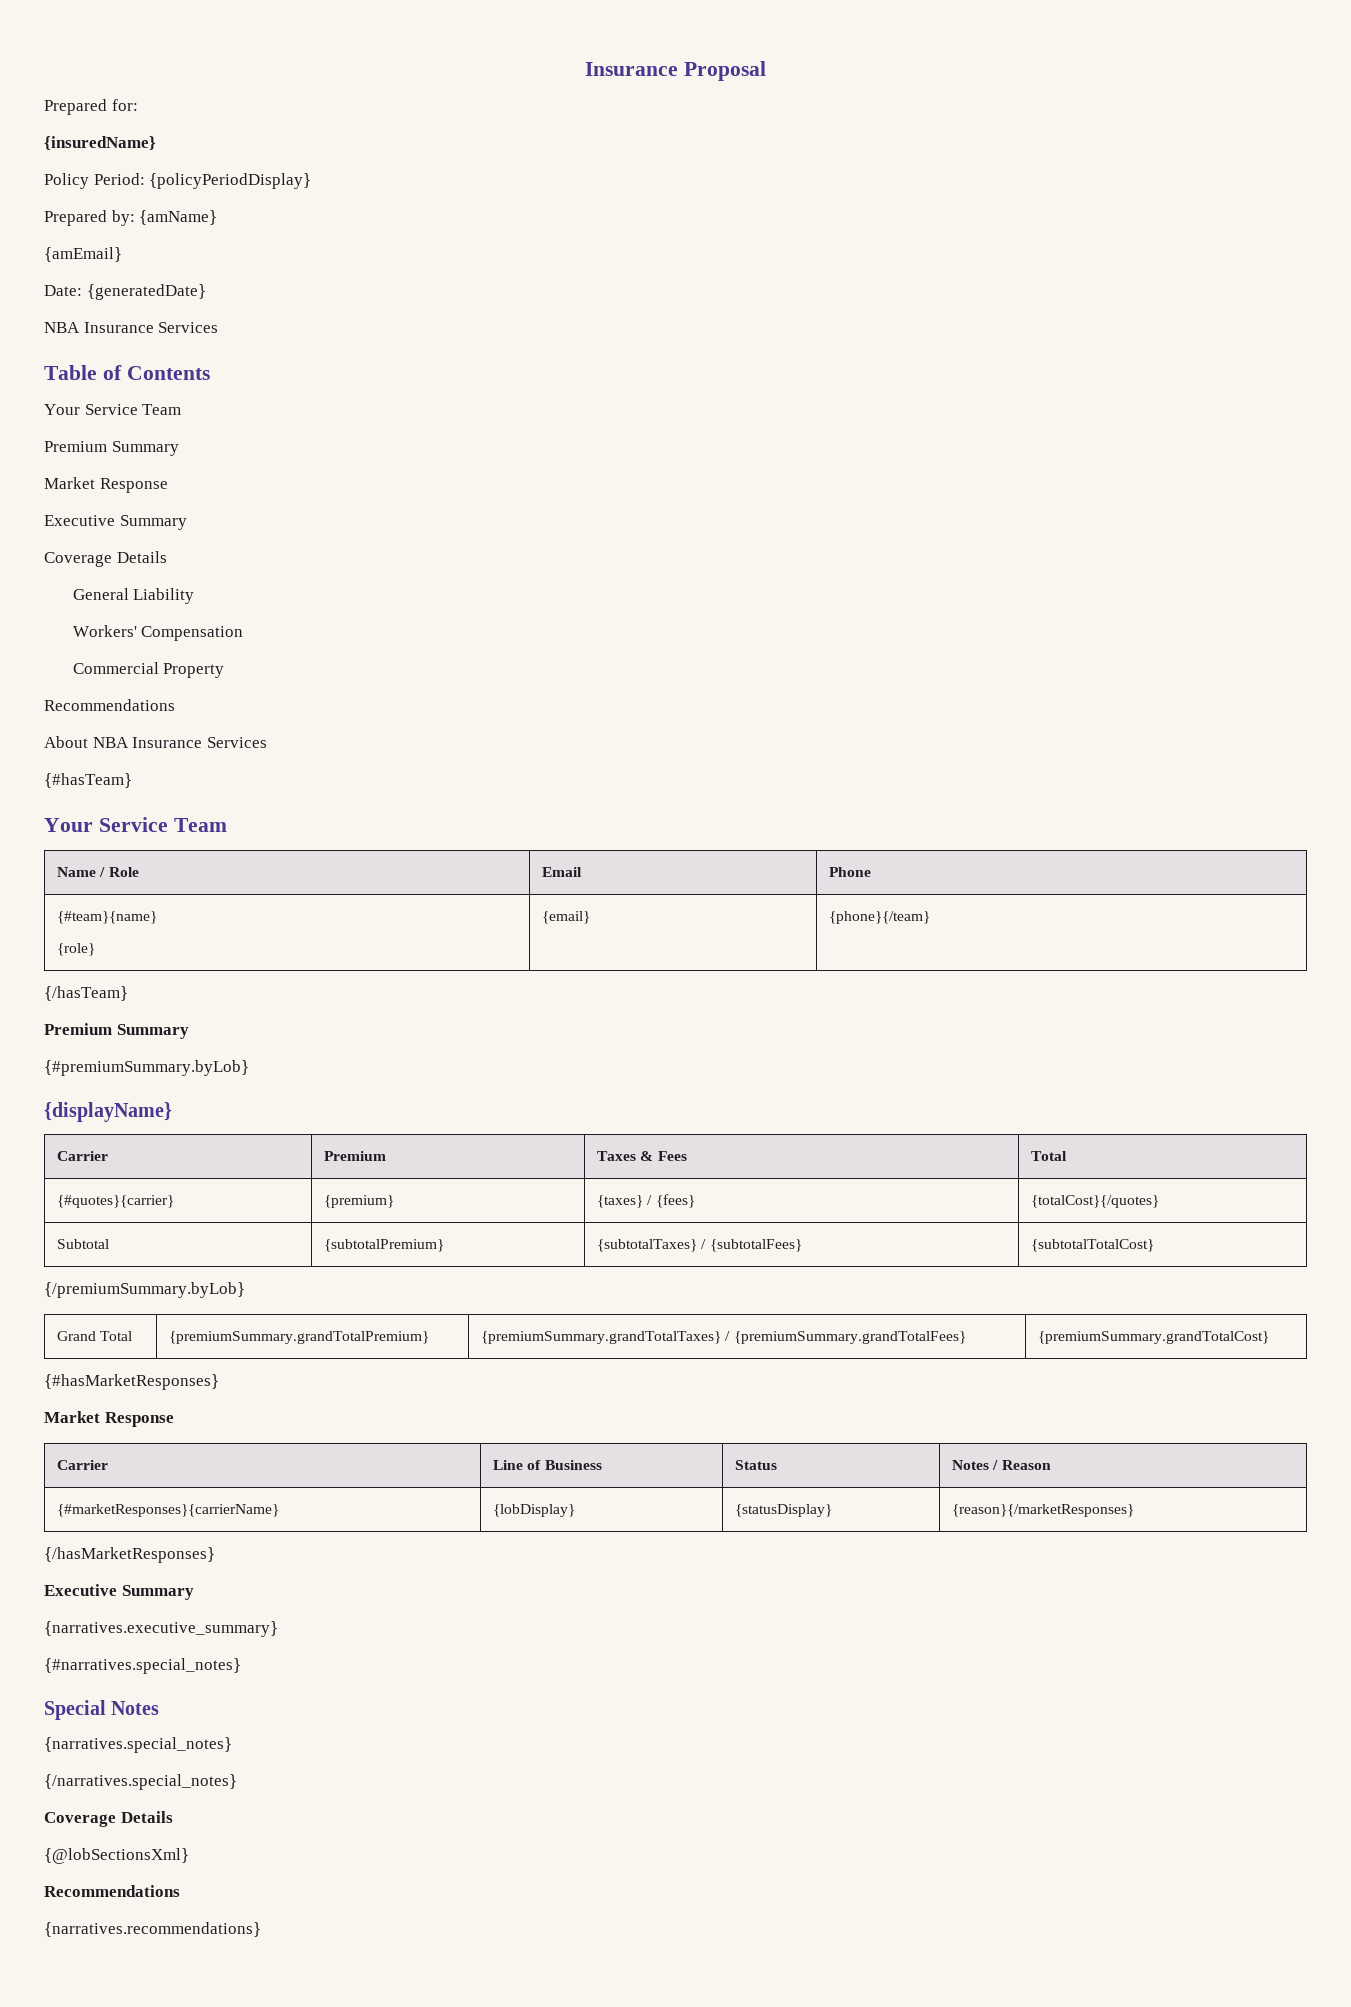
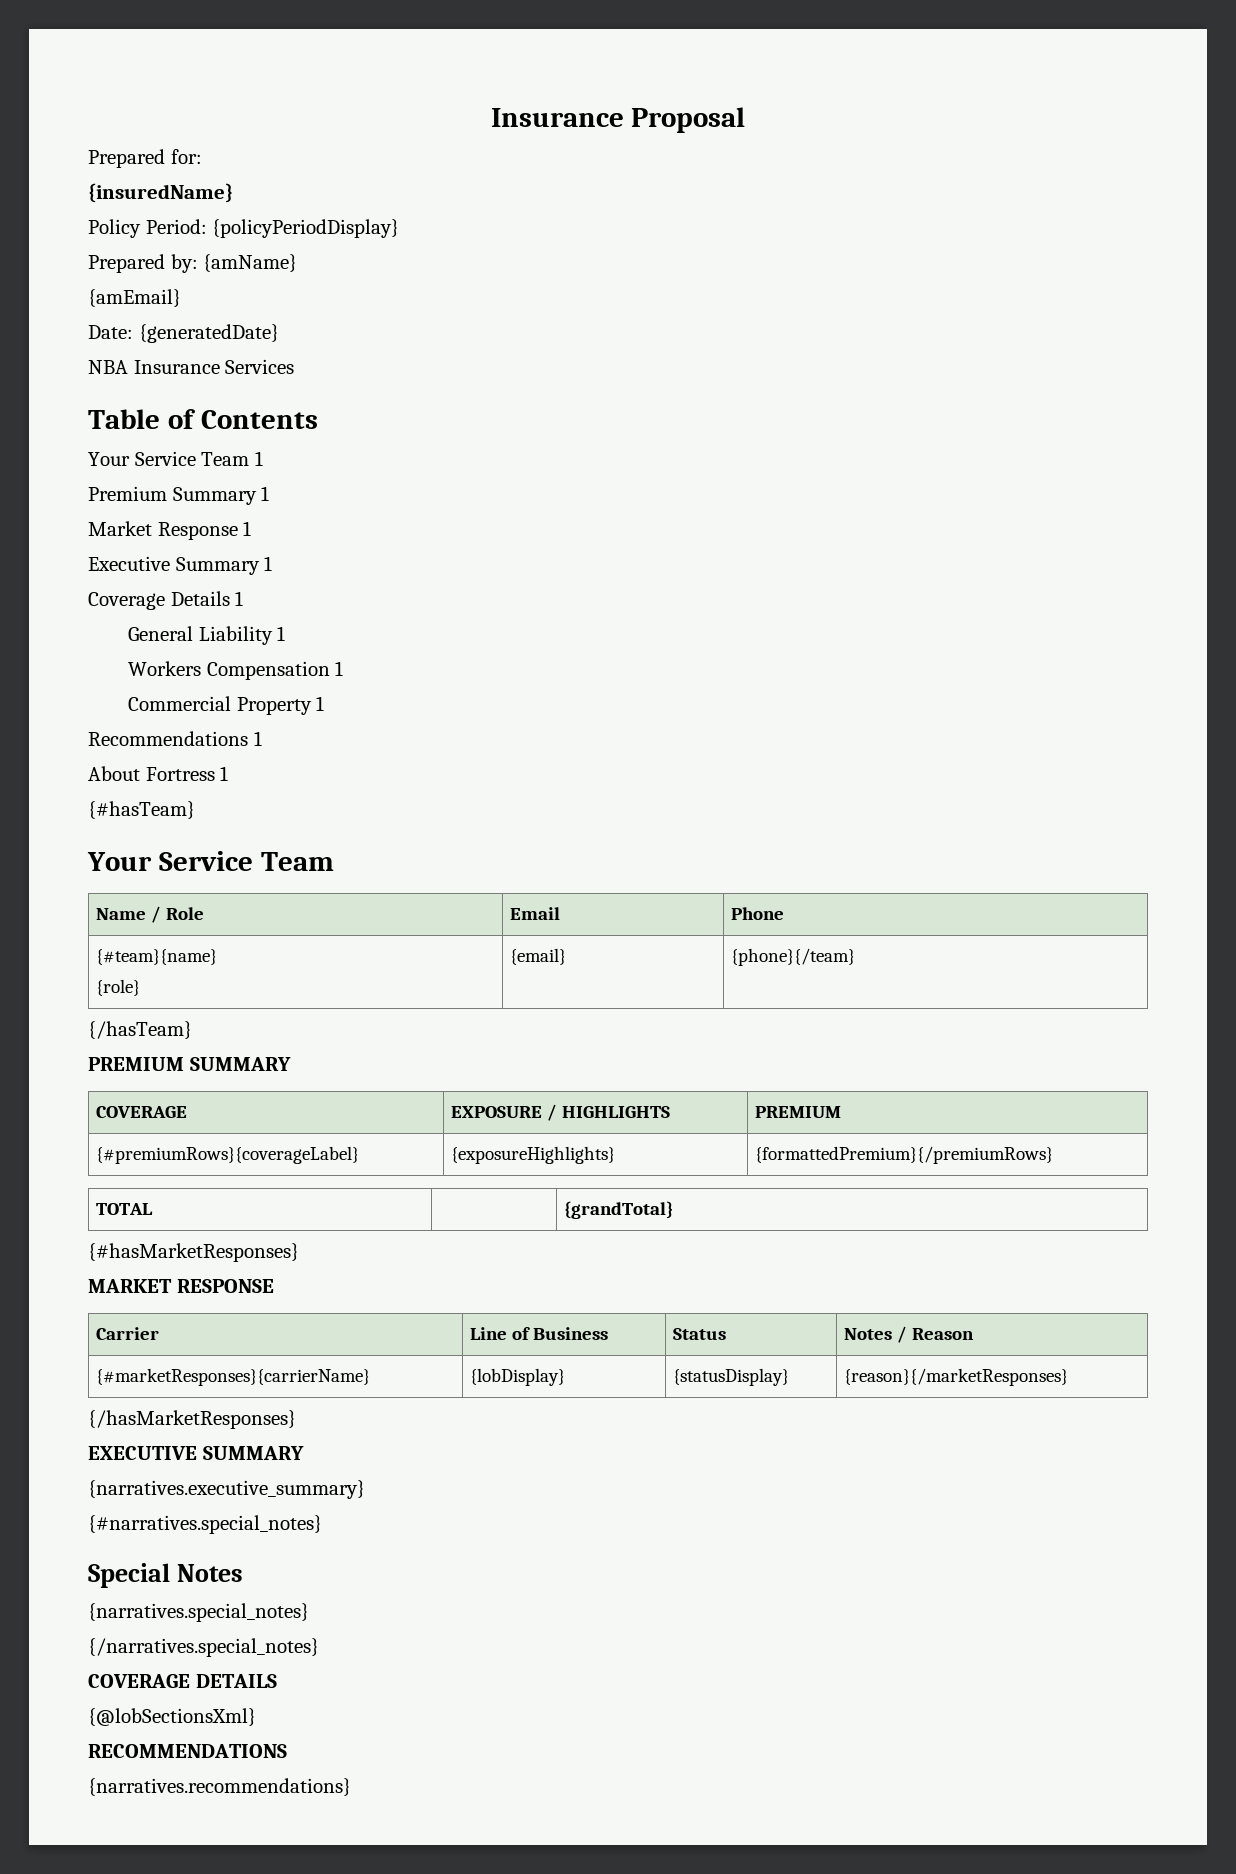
  Table of Contents
- Your Service Team
- Premium Summary
- Market Response
- Executive Summary
- Coverage Details
+ Your Service Team 1
+ Premium Summary 1
+ Market Response 1
+ Executive Summary 1
+ Coverage Details 1
- General Liability
- Workers' Compensation
+ General Liability 1
+ Workers Compensation 1
- Commercial Property
- Recommendations
+ Commercial Property 1
+ Recommendations 1
- About NBA Insurance Services
+ About Fortress 1
  {/hasTeam}
- Premium Summary
- {#premiumSummary.byLob}
- {displayName}
- Carrier | Premium | Taxes & Fees | Total
- {#quotes}{carrier} | {premium} | {taxes} / {fees} | {totalCost}{/quotes}
- Subtotal | {subtotalPremium} | {subtotalTaxes} / {subtotalFees} | {subtotalTotalCost}
- {/premiumSummary.byLob}
- Grand Total | {premiumSummary.grandTotalPremium} | {premiumSummary.grandTotalTaxes} / {premiumSummary.grandTotalFees} | {premiumSummary.grandTotalCost}
+ PREMIUM SUMMARY
+ COVERAGE | EXPOSURE / HIGHLIGHTS | PREMIUM
+ {#premiumRows}{coverageLabel} | {exposureHighlights} | {formattedPremium}{/premiumRows}
+ TOTAL | | {grandTotal}
  {#hasMarketResponses}
- Market Response
+ MARKET RESPONSE
  {/hasMarketResponses}
- Executive Summary
+ EXECUTIVE SUMMARY
  {/narratives.special_notes}
- Coverage Details
+ COVERAGE DETAILS
  {@lobSectionsXml}
- Recommendations
+ RECOMMENDATIONS

